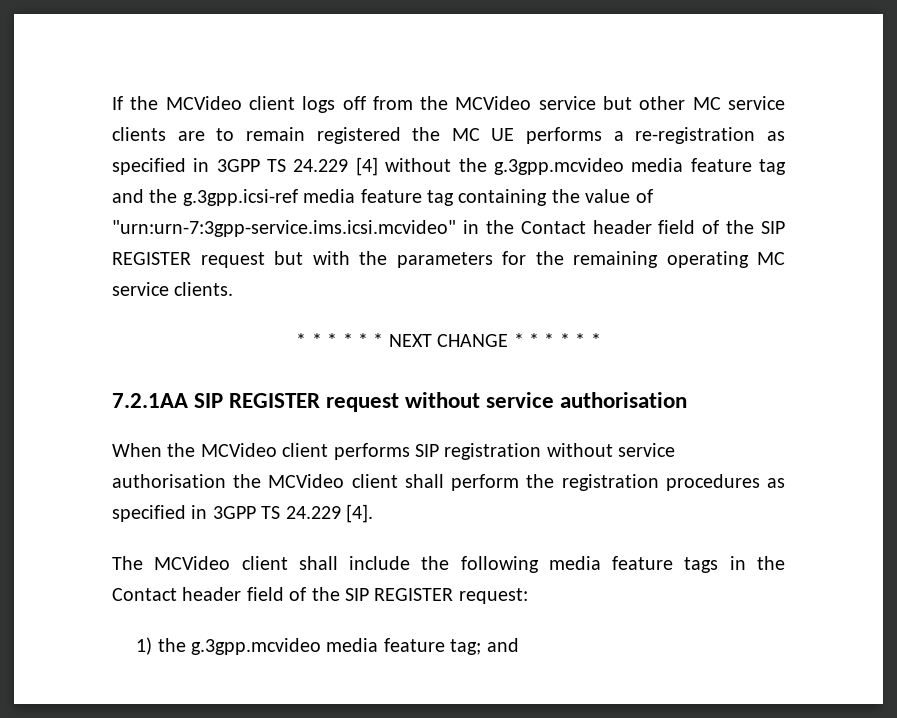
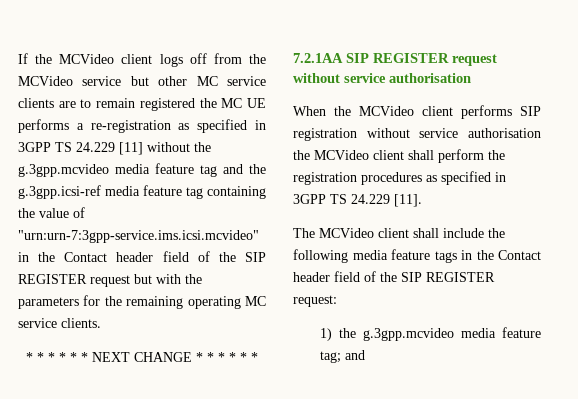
- If the MCVideo client logs off from the MCVideo service but other MC service clients are to remain registered the MC UE performs a re-registration as specified in 3GPP TS 24.229 [4] without the g.3gpp.mcvideo media feature tag and the g.3gpp.icsi-ref media feature tag containing the value of "urn:urn-7:3gpp-service.ims.icsi.mcvideo" in the Contact header field of the SIP REGISTER request but with the parameters for the remaining operating MC service clients.
+ If the MCVideo client logs off from the MCVideo service but other MC service clients are to remain registered the MC UE performs a re-registration as specified in 3GPP TS 24.229 [11] without the g.3gpp.mcvideo media feature tag and the g.3gpp.icsi-ref media feature tag containing the value of "urn:urn-7:3gpp-service.ims.icsi.mcvideo" in the Contact header field of the SIP REGISTER request but with the parameters for the remaining operating MC service clients.
- When the MCVideo client performs SIP registration without service authorisation the MCVideo client shall perform the registration procedures as specified in 3GPP TS 24.229 [4].
+ When the MCVideo client performs SIP registration without service authorisation the MCVideo client shall perform the registration procedures as specified in 3GPP TS 24.229 [11].

